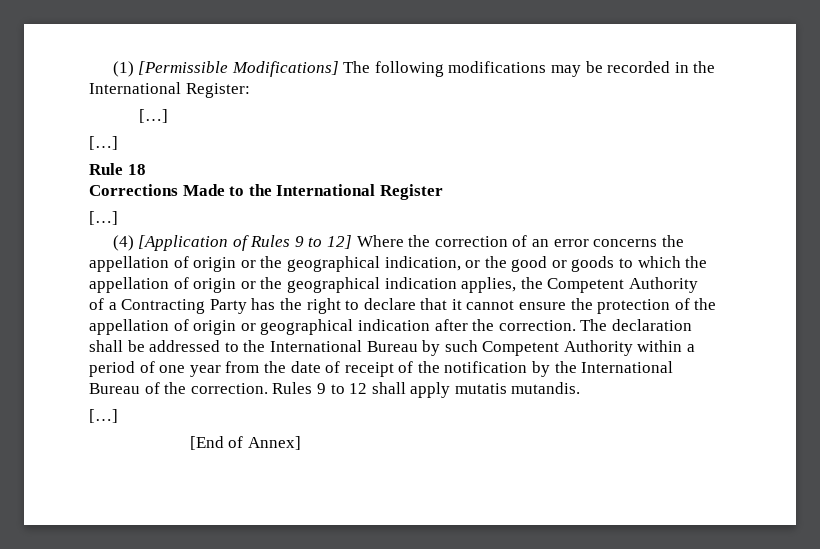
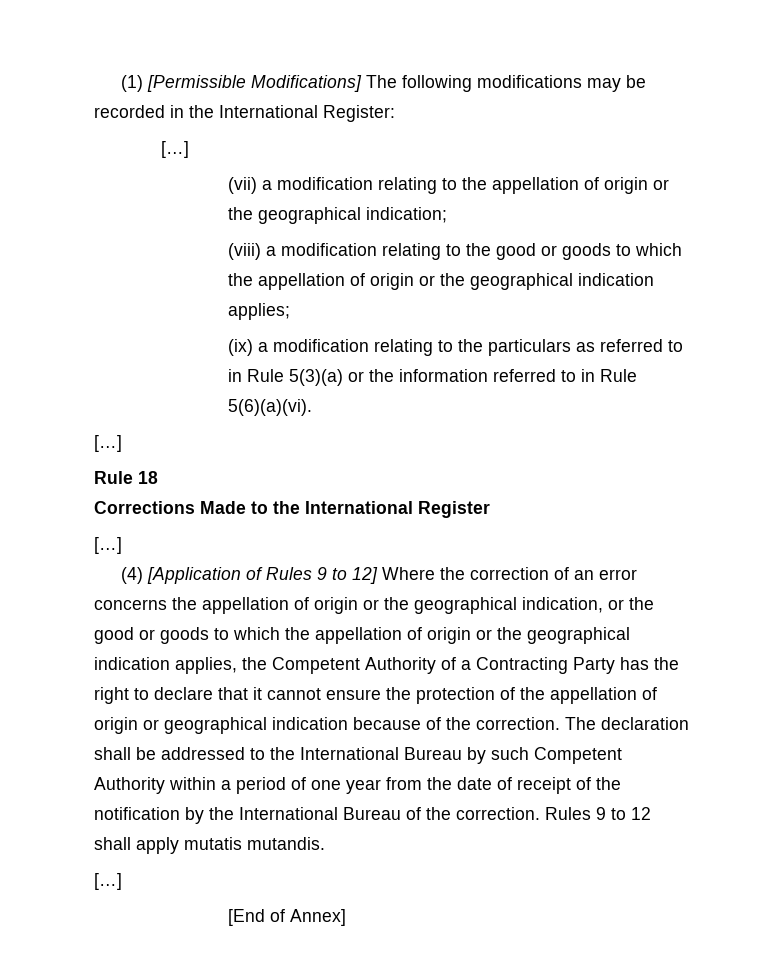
+ (vii) a modification relating to the appellation of origin or the geographical indication;
+ (viii) a modification relating to the good or goods to which the appellation of origin or the geographical indication applies;
+ (ix) a modification relating to the particulars as referred to in Rule 5(3)(a) or the information referred to in Rule 5(6)(a)(vi).
- (4) [Application of Rules 9 to 12] Where the correction of an error concerns the appellation of origin or the geographical indication, or the good or goods to which the appellation of origin or the geographical indication applies, the Competent Authority of a Contracting Party has the right to declare that it cannot ensure the protection of the appellation of origin or geographical indication after the correction.
+ (4) [Application of Rules 9 to 12] Where the correction of an error concerns the appellation of origin or the geographical indication, or the good or goods to which the appellation of origin or the geographical indication applies, the Competent Authority of a Contracting Party has the right to declare that it cannot ensure the protection of the appellation of origin or geographical indication because of the correction.

